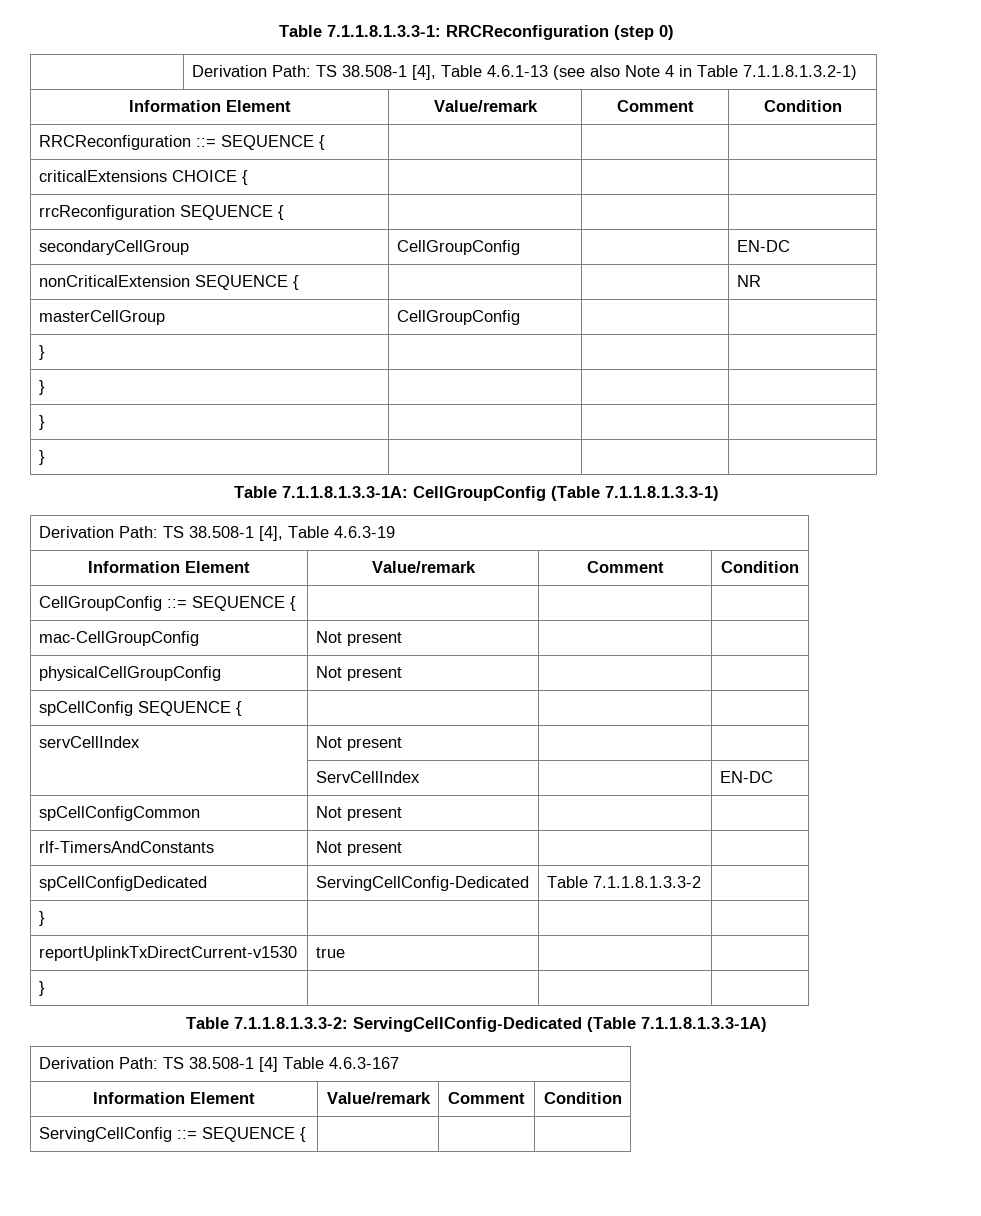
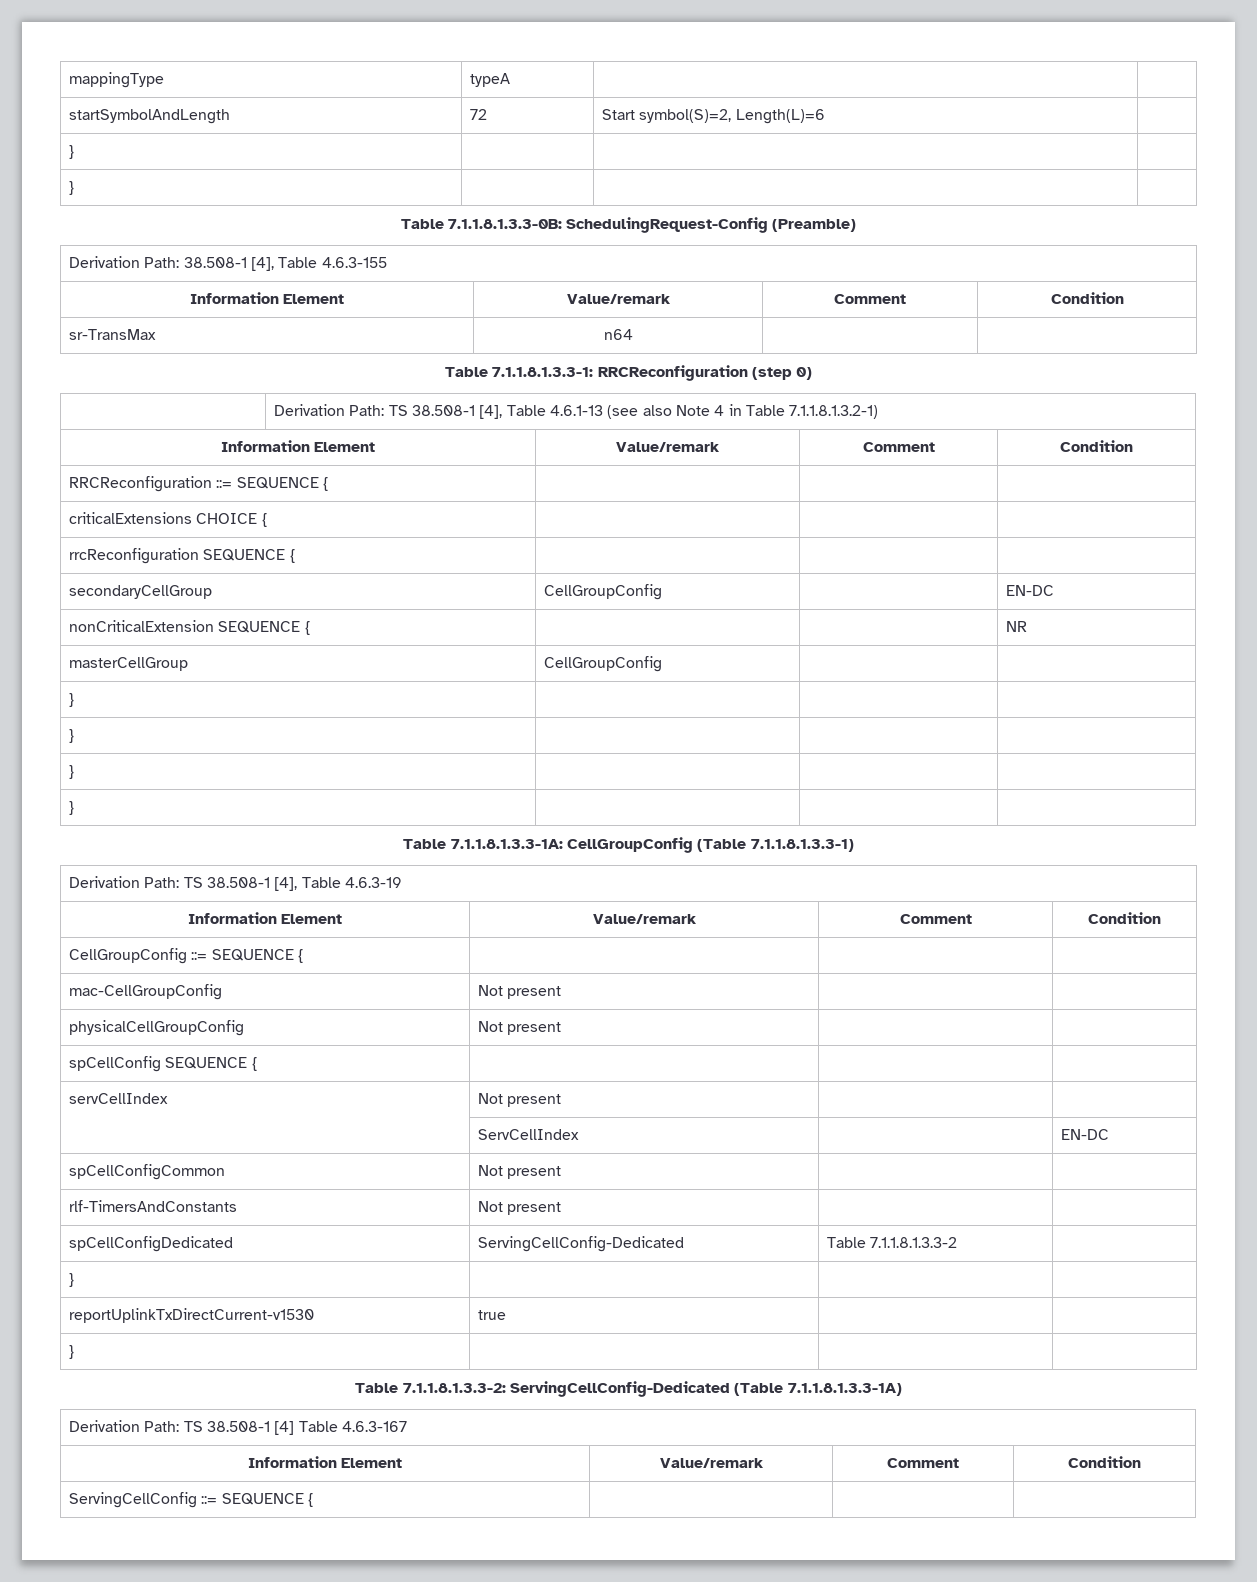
+ mappingType | typeA | |
+ startSymbolAndLength | 72 | Start symbol(S)=2, Length(L)=6 |
+ } | | |
+ } | | |
+ Table 7.1.1.8.1.3.3-0B: SchedulingRequest-Config (Preamble)
+ Derivation Path: 38.508-1 [4], Table 4.6.3-155
+ Information Element | Value/remark | Comment | Condition
+ sr-TransMax | n64 | |

